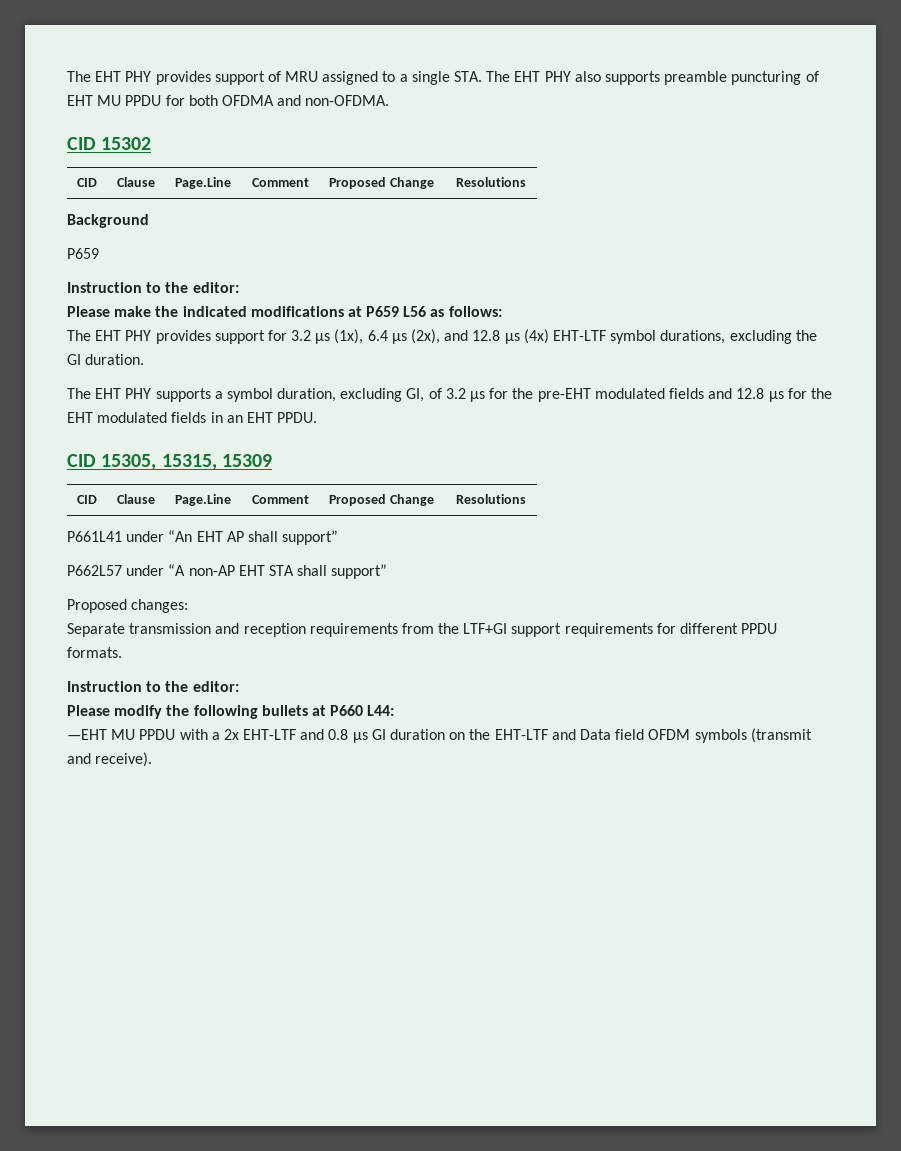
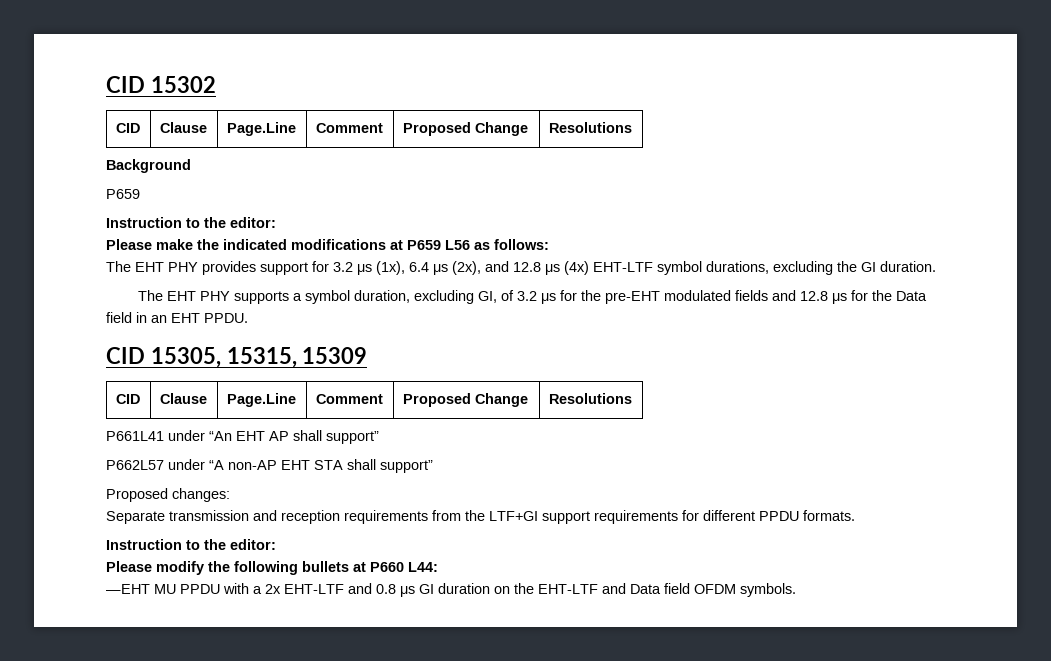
- The EHT PHY provides support of MRU assigned to a single STA. The EHT PHY also supports preamble puncturing of EHT MU PPDU for both OFDMA and non-OFDMA.
- The EHT PHY supports a symbol duration, excluding GI, of 3.2 μs for the pre-EHT modulated fields and 12.8 μs for the EHT modulated fields in an EHT PPDU.
+ The EHT PHY supports a symbol duration, excluding GI, of 3.2 μs for the pre-EHT modulated fields and 12.8 μs for the Data field in an EHT PPDU.
- —EHT MU PPDU with a 2x EHT-LTF and 0.8 μs GI duration on the EHT-LTF and Data field OFDM symbols (transmit and receive).
+ —EHT MU PPDU with a 2x EHT-LTF and 0.8 μs GI duration on the EHT-LTF and Data field OFDM symbols.

